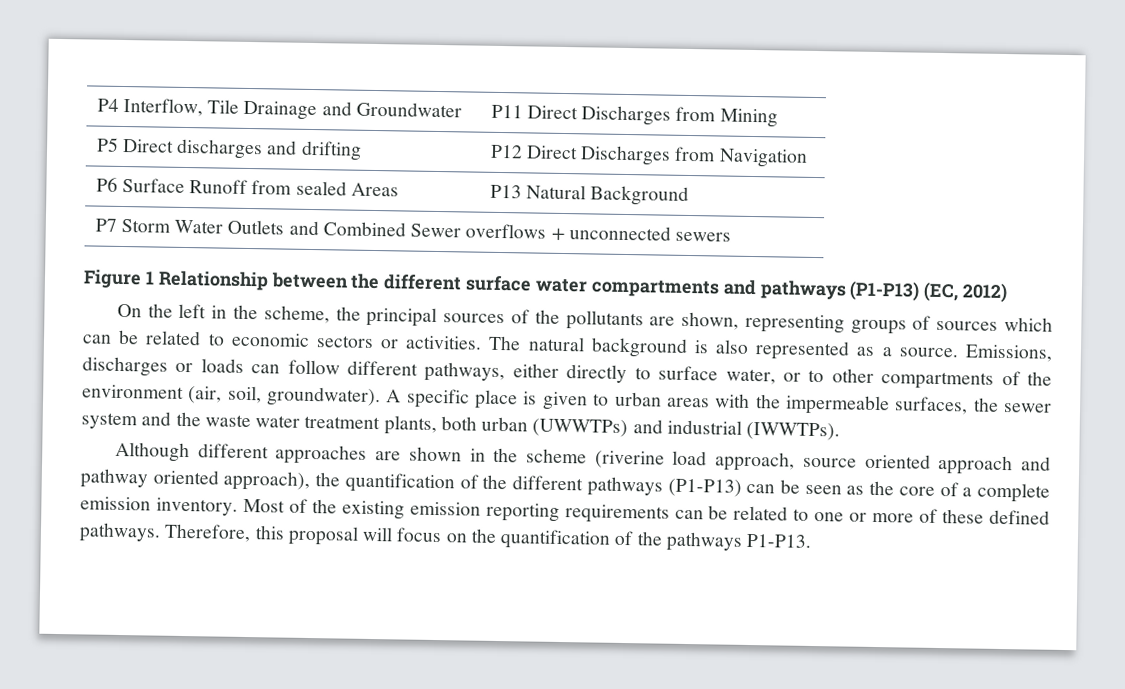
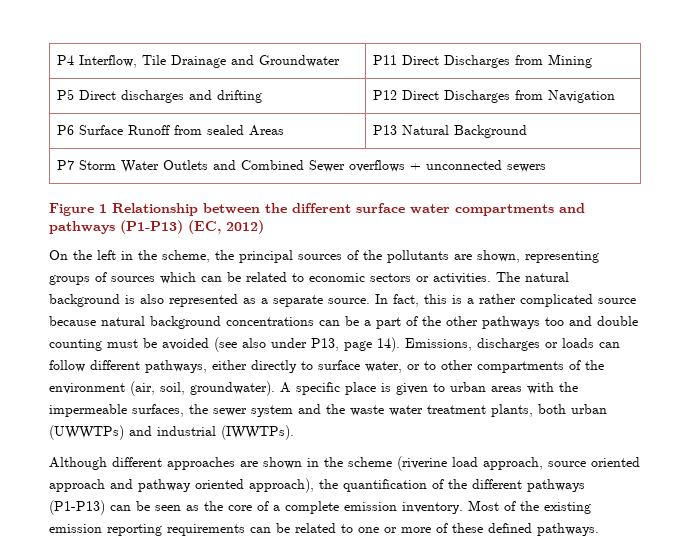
- The natural background is also represented as a source.
+ The natural background is also represented as a separate source. In fact, this is a rather complicated source because natural background concentrations can be a part of the other pathways too and double counting must be avoided (see also under P13, page 14).
- Therefore, this proposal will focus on the quantification of the pathways P1-P13.

